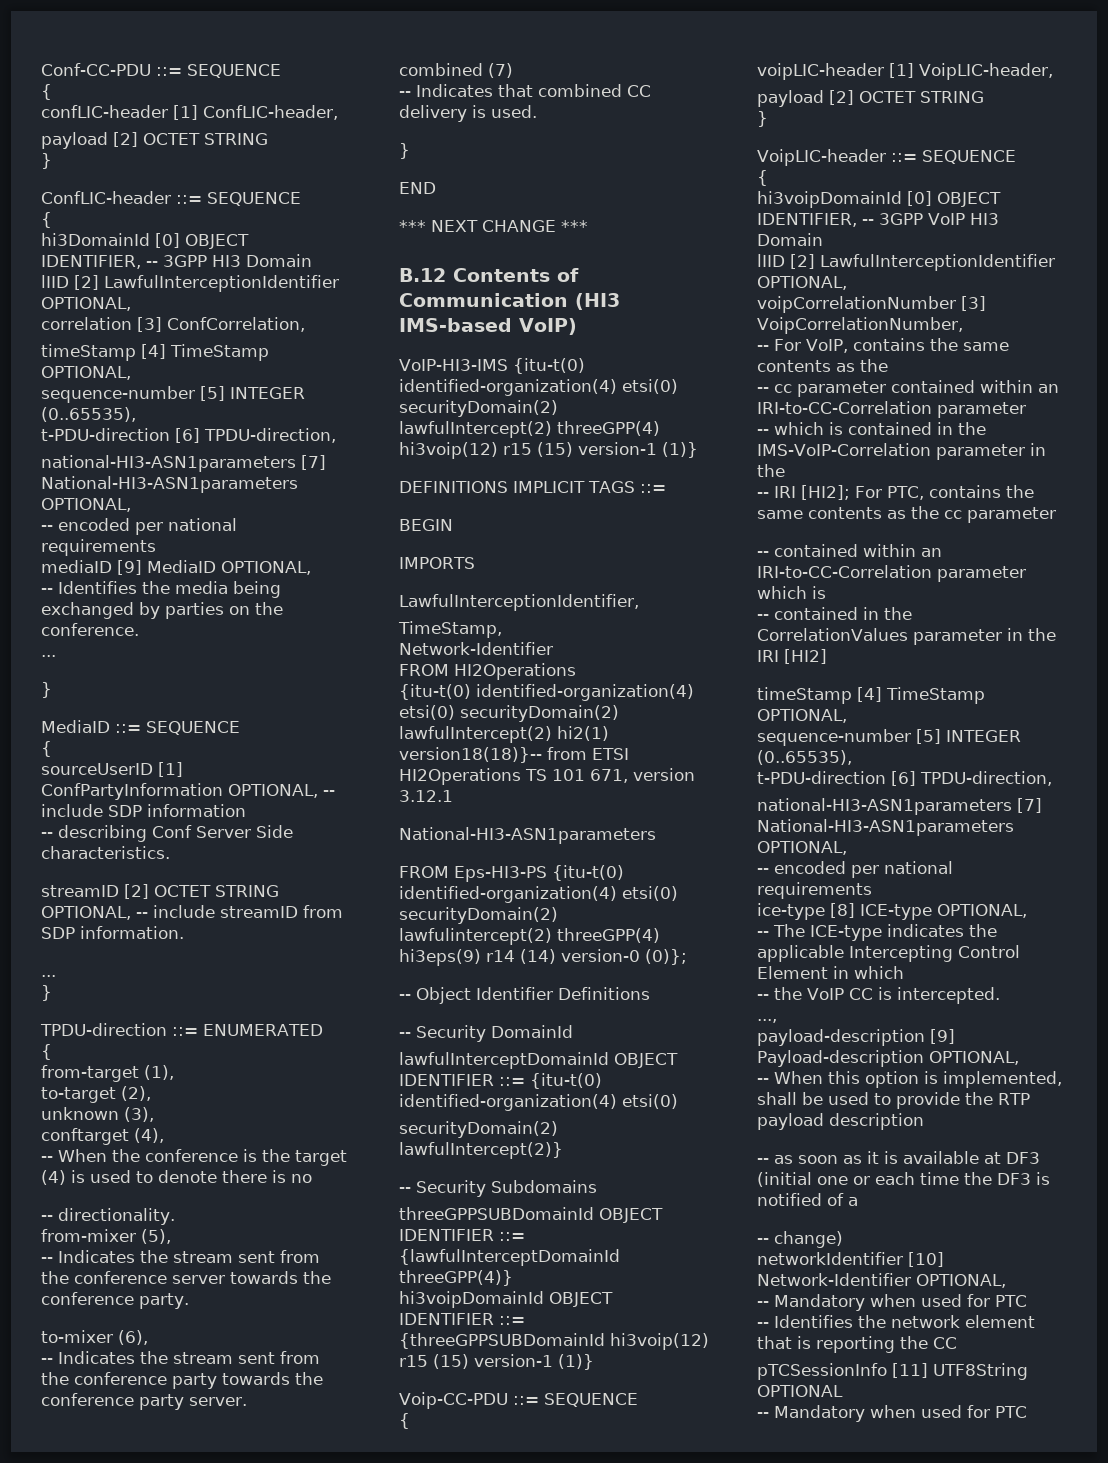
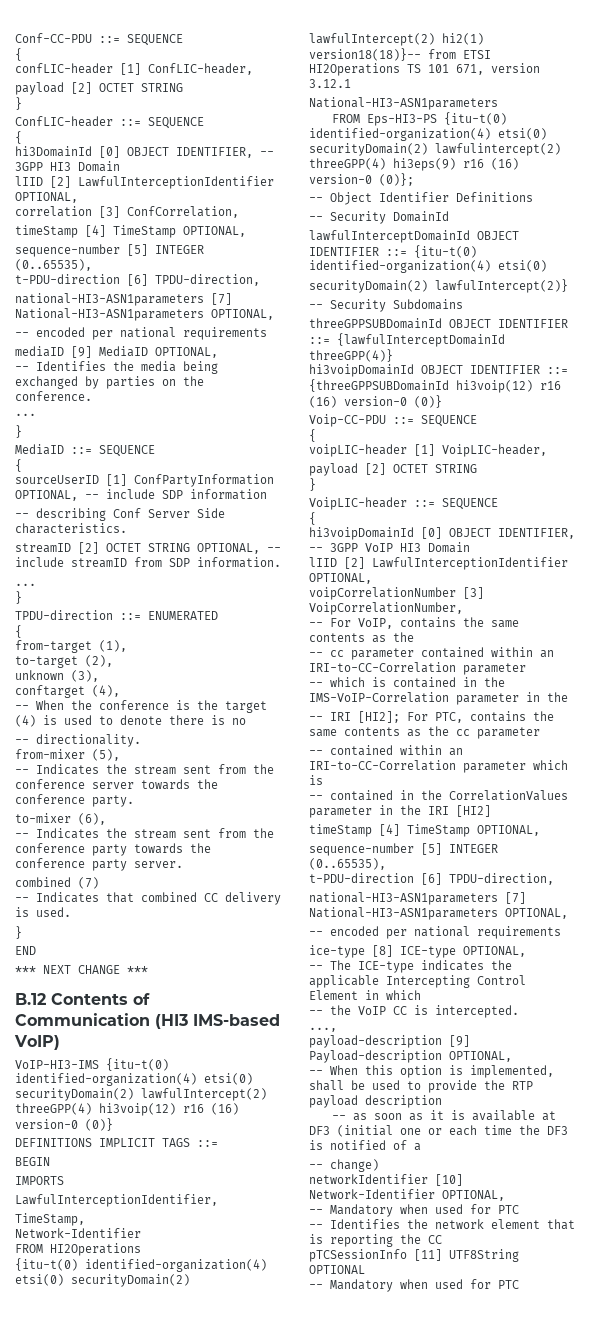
- VoIP-HI3-IMS {itu-t(0) identified-organization(4) etsi(0) securityDomain(2) lawfulIntercept(2) threeGPP(4) hi3voip(12) r15 (15) version-1 (1)}
+ VoIP-HI3-IMS {itu-t(0) identified-organization(4) etsi(0) securityDomain(2) lawfulIntercept(2) threeGPP(4) hi3voip(12) r16 (16) version-0 (0)}
- FROM Eps-HI3-PS {itu-t(0) identified-organization(4) etsi(0) securityDomain(2) lawfulintercept(2) threeGPP(4) hi3eps(9) r14 (14) version-0 (0)};
+ FROM Eps-HI3-PS {itu-t(0) identified-organization(4) etsi(0) securityDomain(2) lawfulintercept(2) threeGPP(4) hi3eps(9) r16 (16) version-0 (0)};
- hi3voipDomainId OBJECT IDENTIFIER ::= {threeGPPSUBDomainId hi3voip(12) r15 (15) version-1 (1)}
+ hi3voipDomainId OBJECT IDENTIFIER ::= {threeGPPSUBDomainId hi3voip(12) r16 (16) version-0 (0)}

